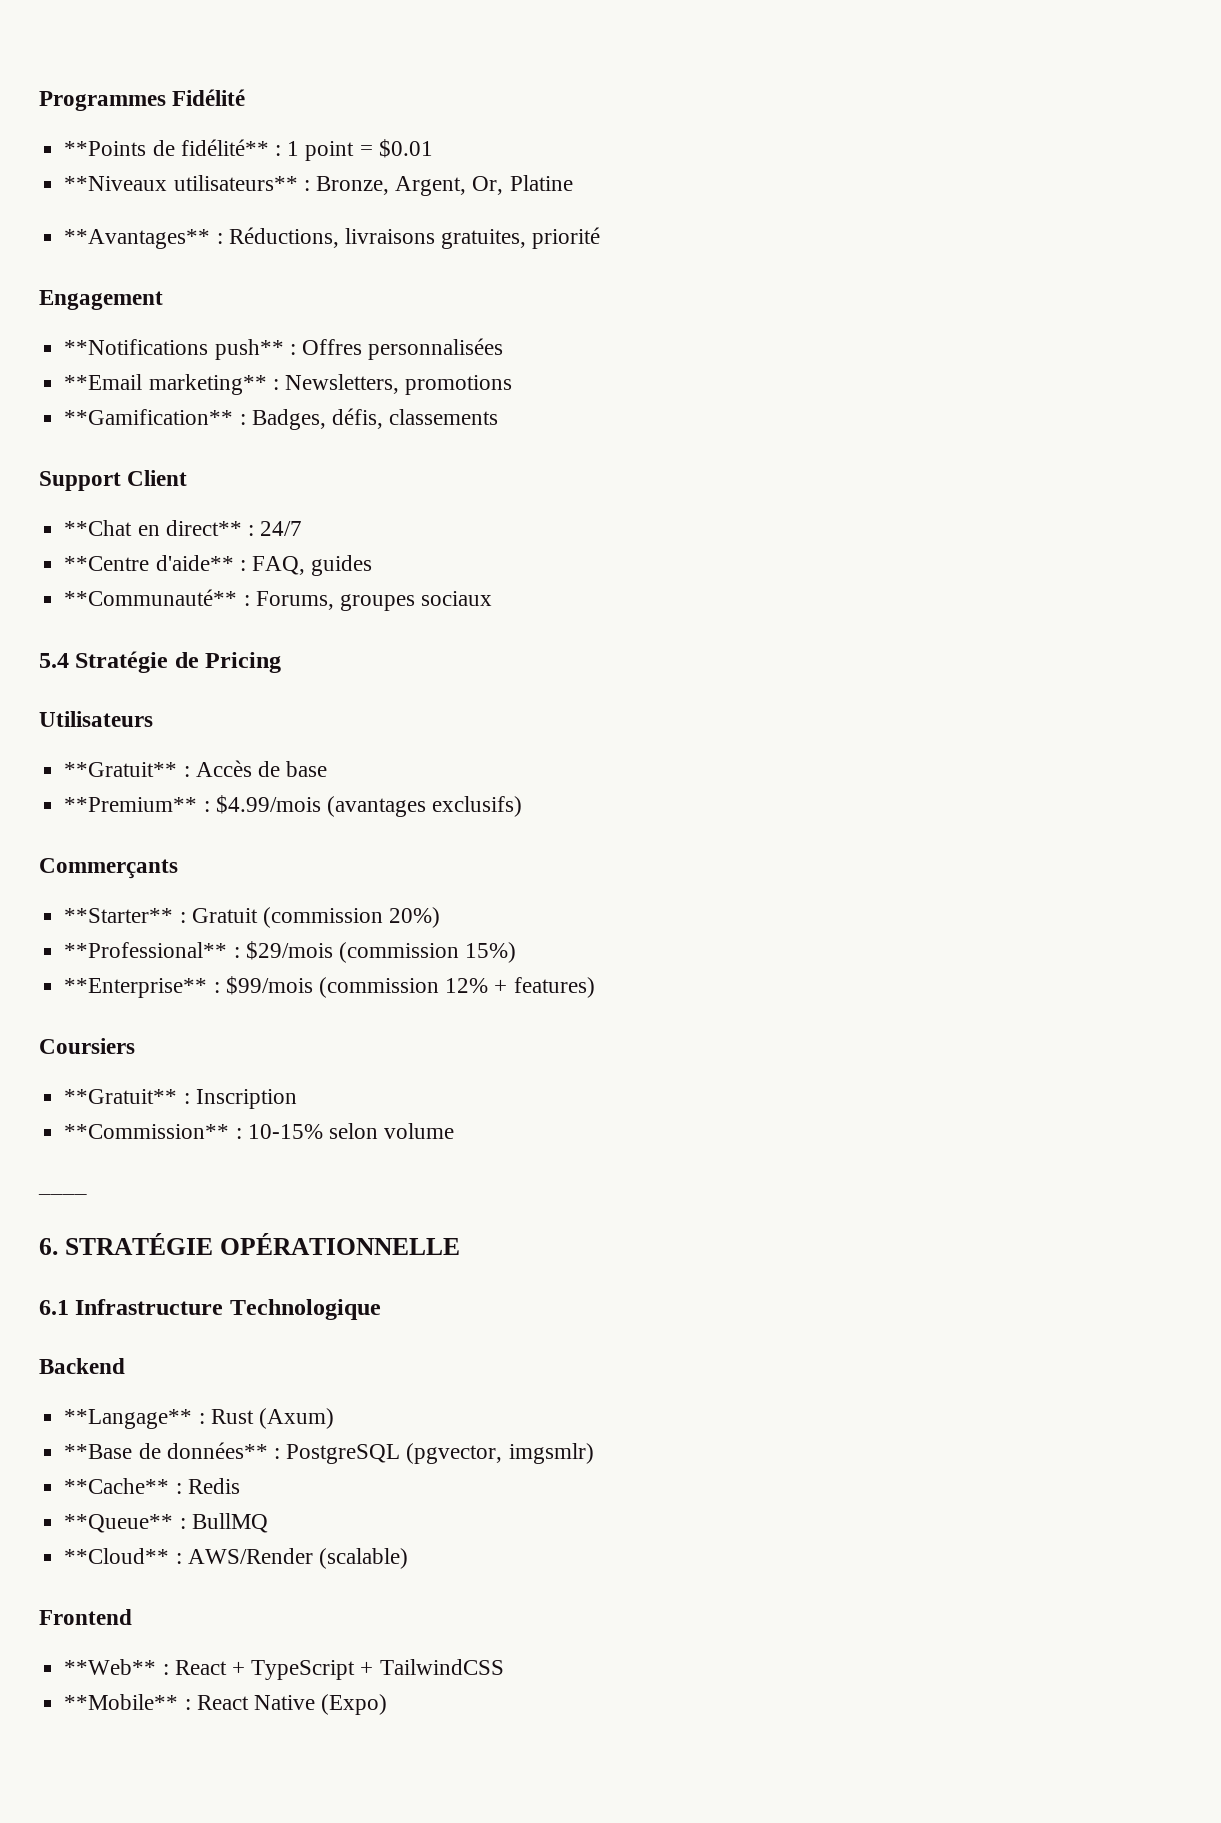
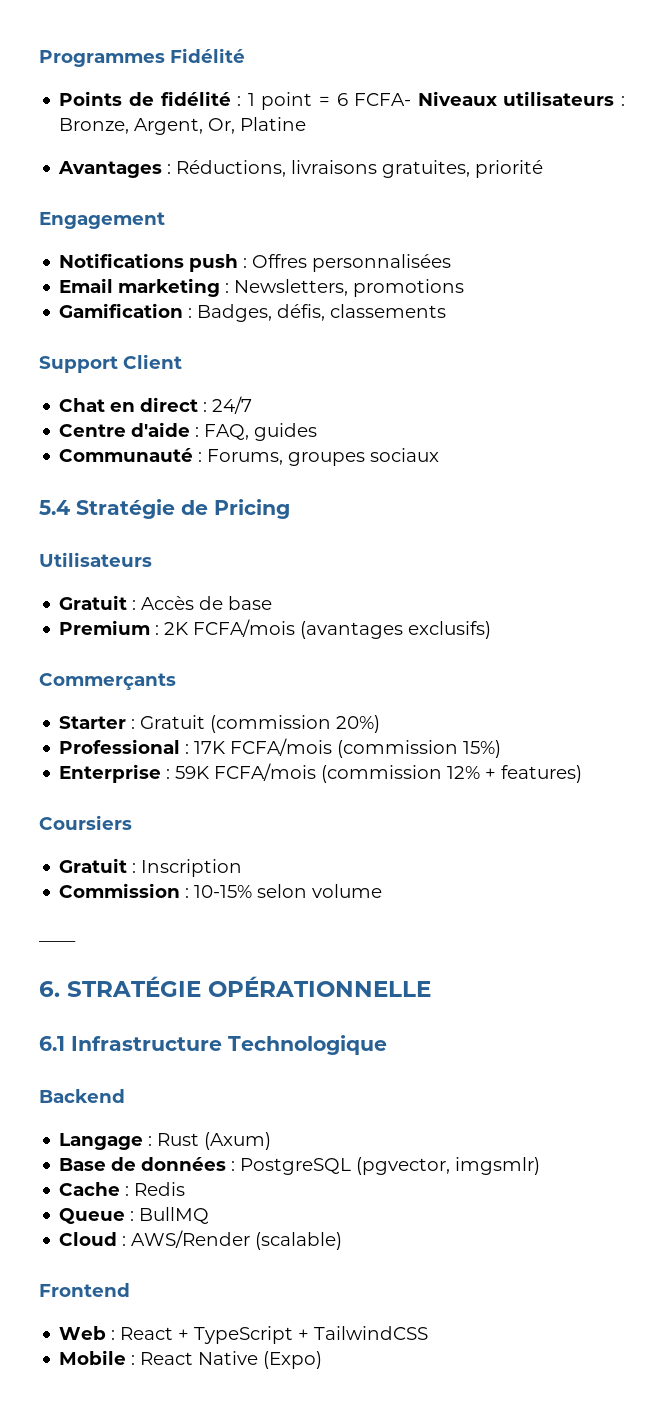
- **Points de fidélité** : 1 point = $0.01
- **Niveaux utilisateurs** : Bronze, Argent, Or, Platine
+ Points de fidélité : 1 point = 6 FCFA- Niveaux utilisateurs : Bronze, Argent, Or, Platine
- **Avantages** : Réductions, livraisons gratuites, priorité
+ Avantages : Réductions, livraisons gratuites, priorité
- **Notifications push** : Offres personnalisées
+ Notifications push : Offres personnalisées
- **Email marketing** : Newsletters, promotions
+ Email marketing : Newsletters, promotions
- **Gamification** : Badges, défis, classements
+ Gamification : Badges, défis, classements
- **Chat en direct** : 24/7
+ Chat en direct : 24/7
- **Centre d'aide** : FAQ, guides
+ Centre d'aide : FAQ, guides
- **Communauté** : Forums, groupes sociaux
+ Communauté : Forums, groupes sociaux
- **Gratuit** : Accès de base
+ Gratuit : Accès de base
- **Premium** : $4.99/mois (avantages exclusifs)
+ Premium : 2K FCFA/mois (avantages exclusifs)
- **Starter** : Gratuit (commission 20%)
+ Starter : Gratuit (commission 20%)
- **Professional** : $29/mois (commission 15%)
- **Enterprise** : $99/mois (commission 12% + features)
+ Professional : 17K FCFA/mois (commission 15%)
+ Enterprise : 59K FCFA/mois (commission 12% + features)
- **Gratuit** : Inscription
+ Gratuit : Inscription
- **Commission** : 10-15% selon volume
+ Commission : 10-15% selon volume
- **Langage** : Rust (Axum)
+ Langage : Rust (Axum)
- **Base de données** : PostgreSQL (pgvector, imgsmlr)
+ Base de données : PostgreSQL (pgvector, imgsmlr)
- **Cache** : Redis
+ Cache : Redis
- **Queue** : BullMQ
+ Queue : BullMQ
- **Cloud** : AWS/Render (scalable)
+ Cloud : AWS/Render (scalable)
- **Web** : React + TypeScript + TailwindCSS
+ Web : React + TypeScript + TailwindCSS
- **Mobile** : React Native (Expo)
+ Mobile : React Native (Expo)

